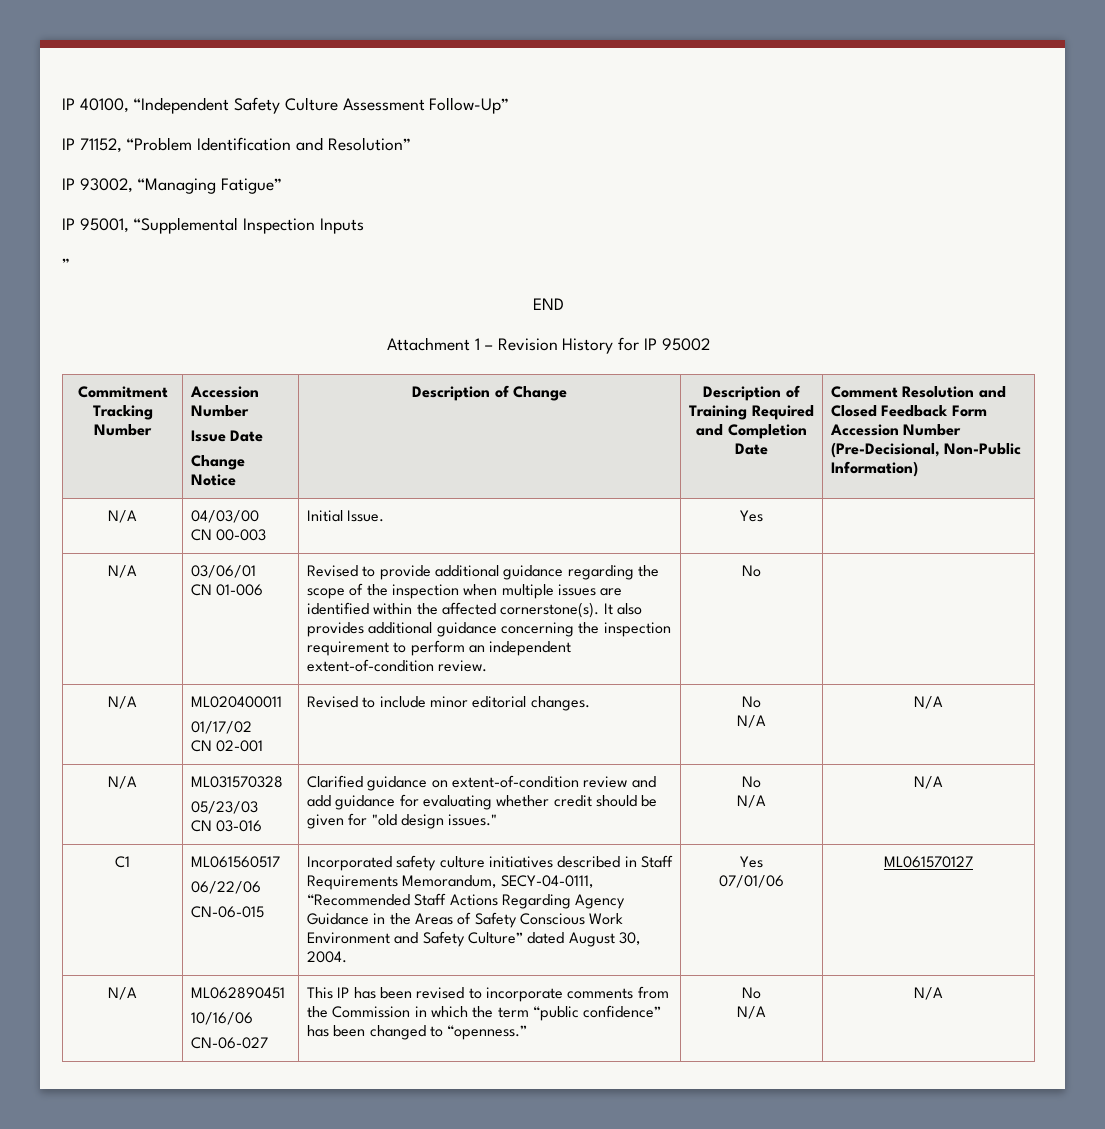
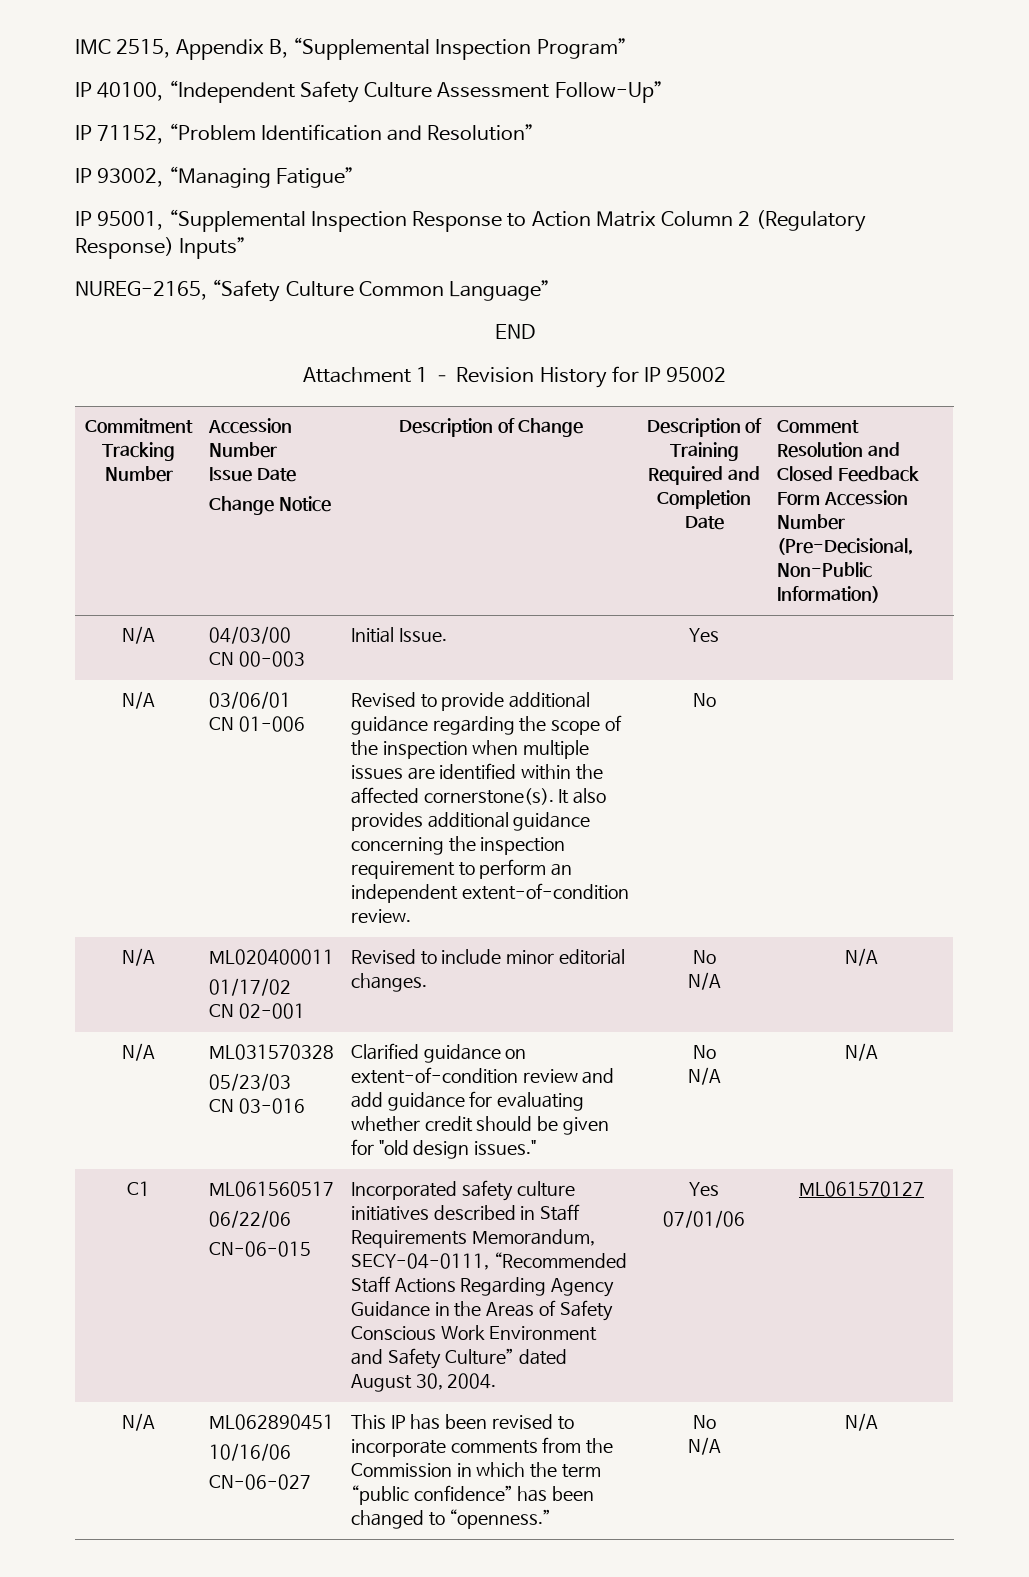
+ IMC 2515, Appendix B, “Supplemental Inspection Program”
- IP 95001, “Supplemental Inspection Inputs
- ”
+ IP 95001, “Supplemental Inspection Response to Action Matrix Column 2 (Regulatory Response) Inputs”
+ NUREG-2165, “Safety Culture Common Language”

